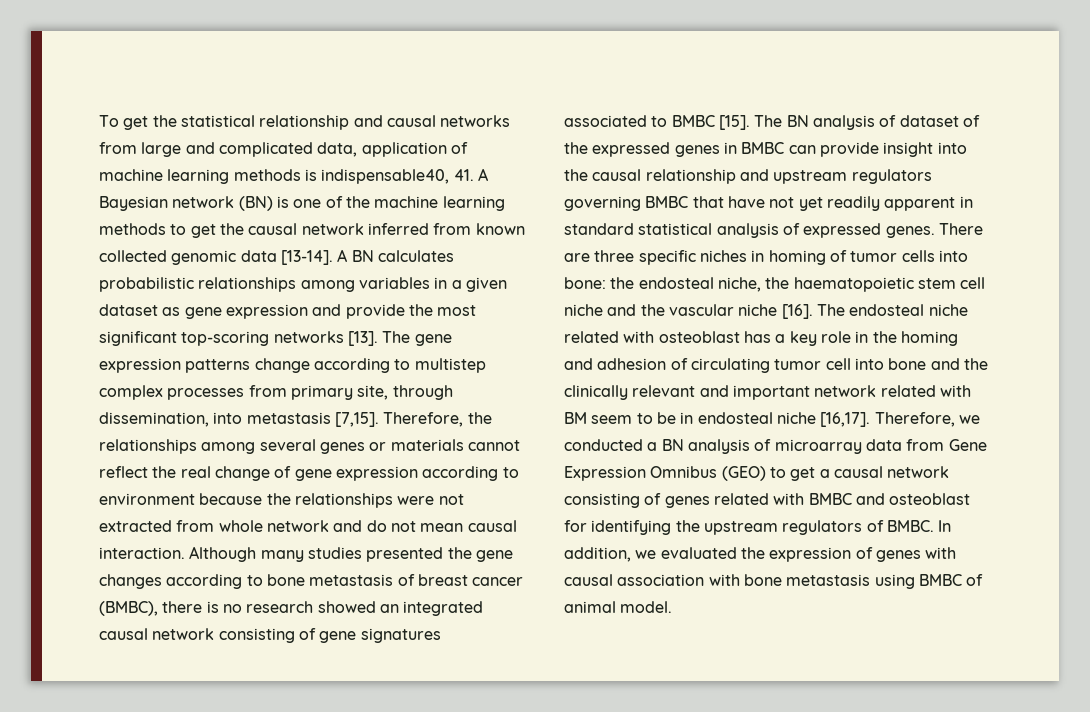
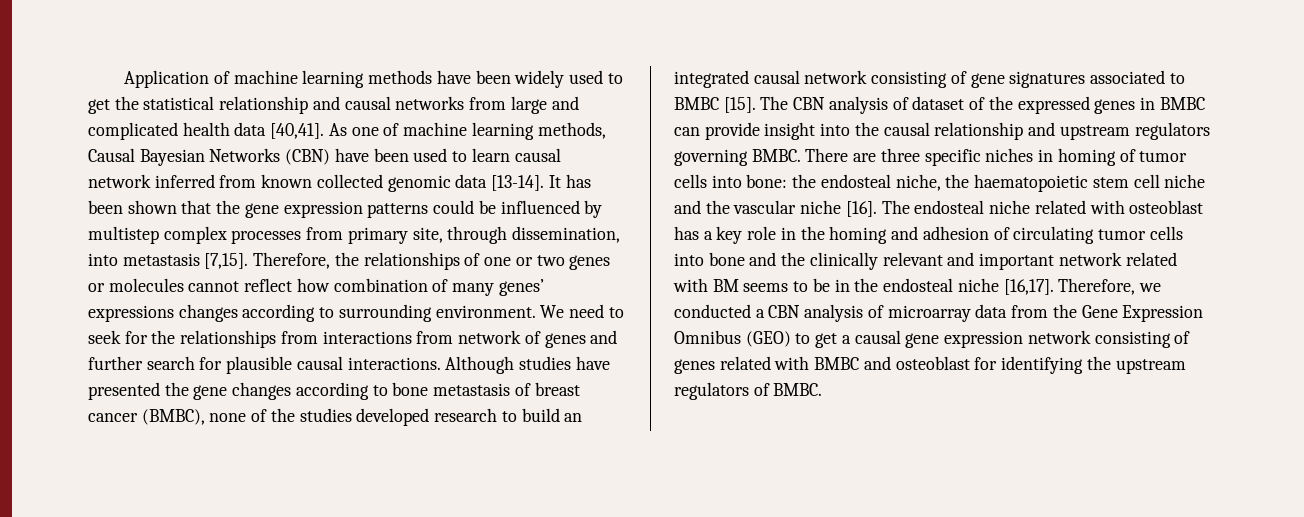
- To get the statistical relationship and causal networks from large and complicated data, application of machine learning methods is indispensable40, 41. A Bayesian network (BN) is one of the machine learning methods to get the causal network inferred from known collected genomic data [13-14].
+ Application of machine learning methods have been widely used to get the statistical relationship and causal networks from large and complicated health data [40,41]. As one of machine learning methods, Causal Bayesian Networks (CBN) have been used to learn causal network inferred from known collected genomic data [13-14].
- A BN calculates probabilistic relationships among variables in a given dataset as gene expression and provide the most significant top-scoring networks [13]. The gene expression patterns change according to multistep complex processes from primary site, through dissemination, into metastasis [7,15].
+ It has been shown that the gene expression patterns could be influenced by multistep complex processes from primary site, through dissemination, into metastasis [7,15].
- Therefore, the relationships among several genes or materials cannot reflect the real change of gene expression according to environment because the relationships were not extracted from whole network and do not mean causal interaction. Although many studies presented the gene changes according to bone metastasis of breast cancer (BMBC), there is no research showed an integrated causal network consisting of gene signatures associated to BMBC [15].
+ Therefore, the relationships of one or two genes or molecules cannot reflect how combination of many genes’ expressions changes according to surrounding environment. We need to seek for the relationships from interactions from network of genes and further search for plausible causal interactions. Although studies have presented the gene changes according to bone metastasis of breast cancer (BMBC), none of the studies developed research to build an integrated causal network consisting of gene signatures associated to BMBC [15].
- The BN analysis of dataset of the expressed genes in BMBC can provide insight into the causal relationship and upstream regulators governing BMBC that have not yet readily apparent in standard statistical analysis of expressed genes.
+ The CBN analysis of dataset of the expressed genes in BMBC can provide insight into the causal relationship and upstream regulators governing BMBC.
- The endosteal niche related with osteoblast has a key role in the homing and adhesion of circulating tumor cell into bone and the clinically relevant and important network related with BM seem to be in endosteal niche [16,17].
+ The endosteal niche related with osteoblast has a key role in the homing and adhesion of circulating tumor cells into bone and the clinically relevant and important network related with BM seems to be in the endosteal niche [16,17].
- Therefore, we conducted a BN analysis of microarray data from Gene Expression Omnibus (GEO) to get a causal network consisting of genes related with BMBC and osteoblast for identifying the upstream regulators of BMBC. In addition, we evaluated the expression of genes with causal association with bone metastasis using BMBC of animal model.
+ Therefore, we conducted a CBN analysis of microarray data from the Gene Expression Omnibus (GEO) to get a causal gene expression network consisting of genes related with BMBC and osteoblast for identifying the upstream regulators of BMBC.

